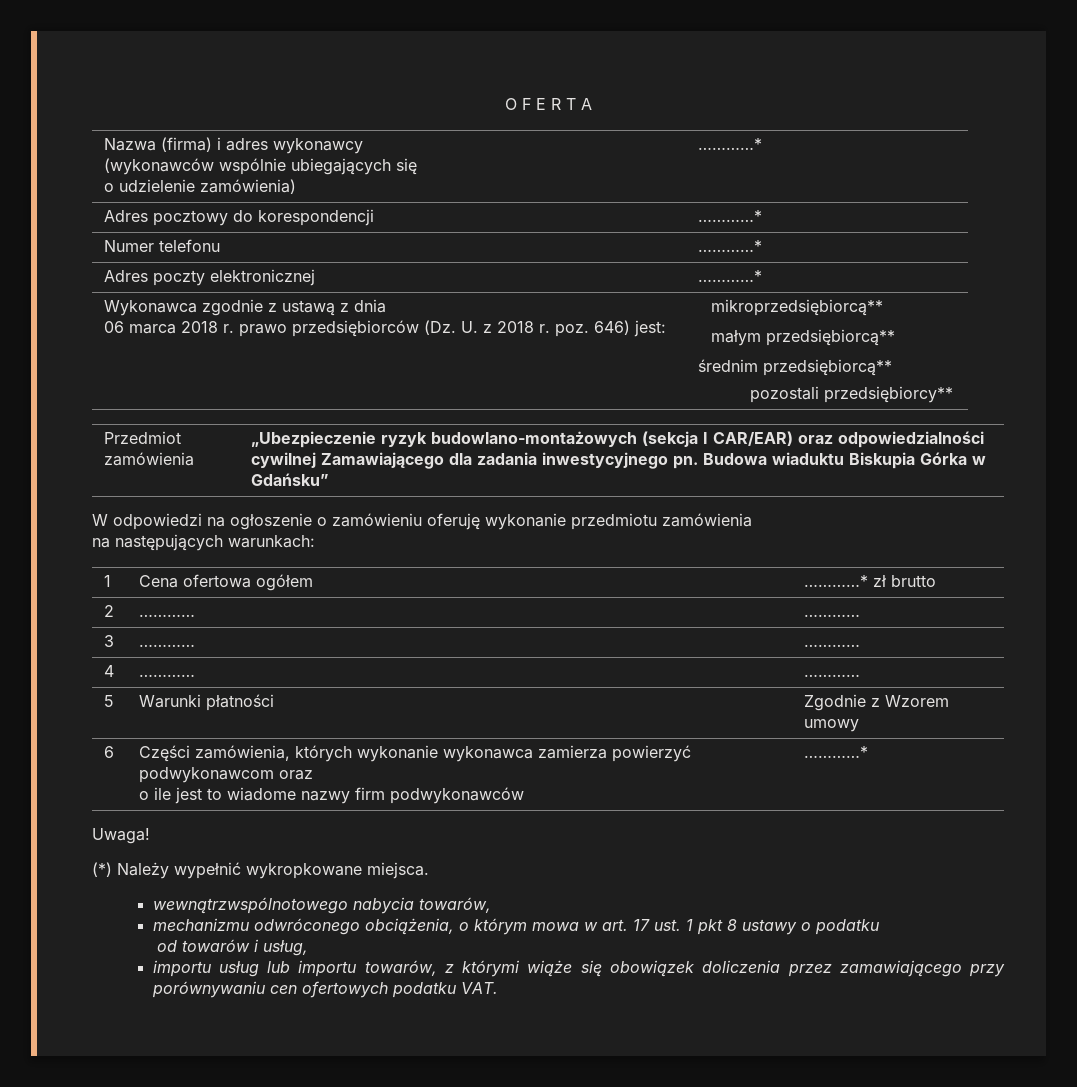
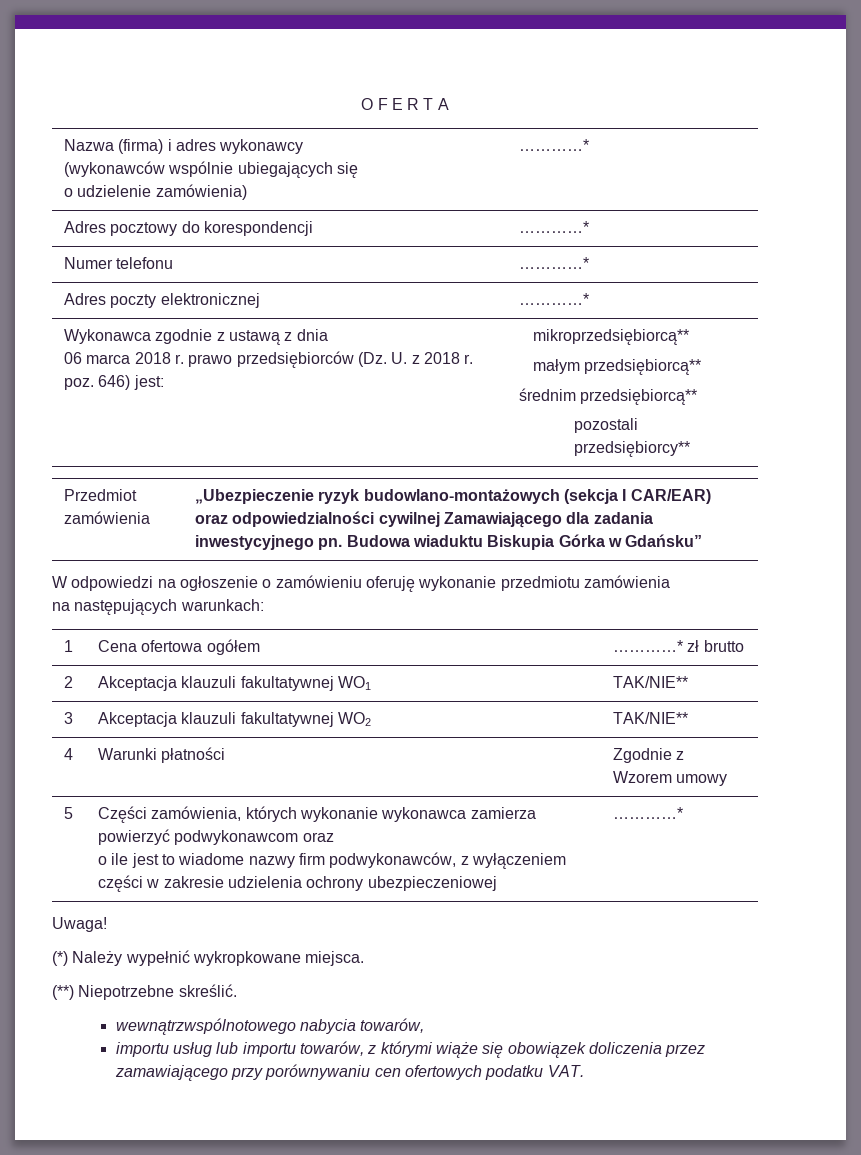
- 2 | ………… | …………
- 3 | ………… | …………
- 4 | ………… | …………
- 5 | Warunki płatności | Zgodnie z Wzorem umowy
+ 2 | Akceptacja klauzuli fakultatywnej WO1 | TAK/NIE**
+ 3 | Akceptacja klauzuli fakultatywnej WO2 | TAK/NIE**
+ 4 | Warunki płatności | Zgodnie z Wzorem umowy
- 6 | Części zamówienia, których wykonanie wykonawca zamierza powierzyć podwykonawcom oraz
- o ile jest to wiadome nazwy firm podwykonawców | …………*
+ 5 | Części zamówienia, których wykonanie wykonawca zamierza powierzyć podwykonawcom oraz
+ o ile jest to wiadome nazwy firm podwykonawców, z wyłączeniem części w zakresie udzielenia ochrony ubezpieczeniowej | …………*
+ (**) Niepotrzebne skreślić.
- mechanizmu odwróconego obciążenia, o którym mowa w art. 17 ust. 1 pkt 8 ustawy o podatku
- od towarów i usług,

